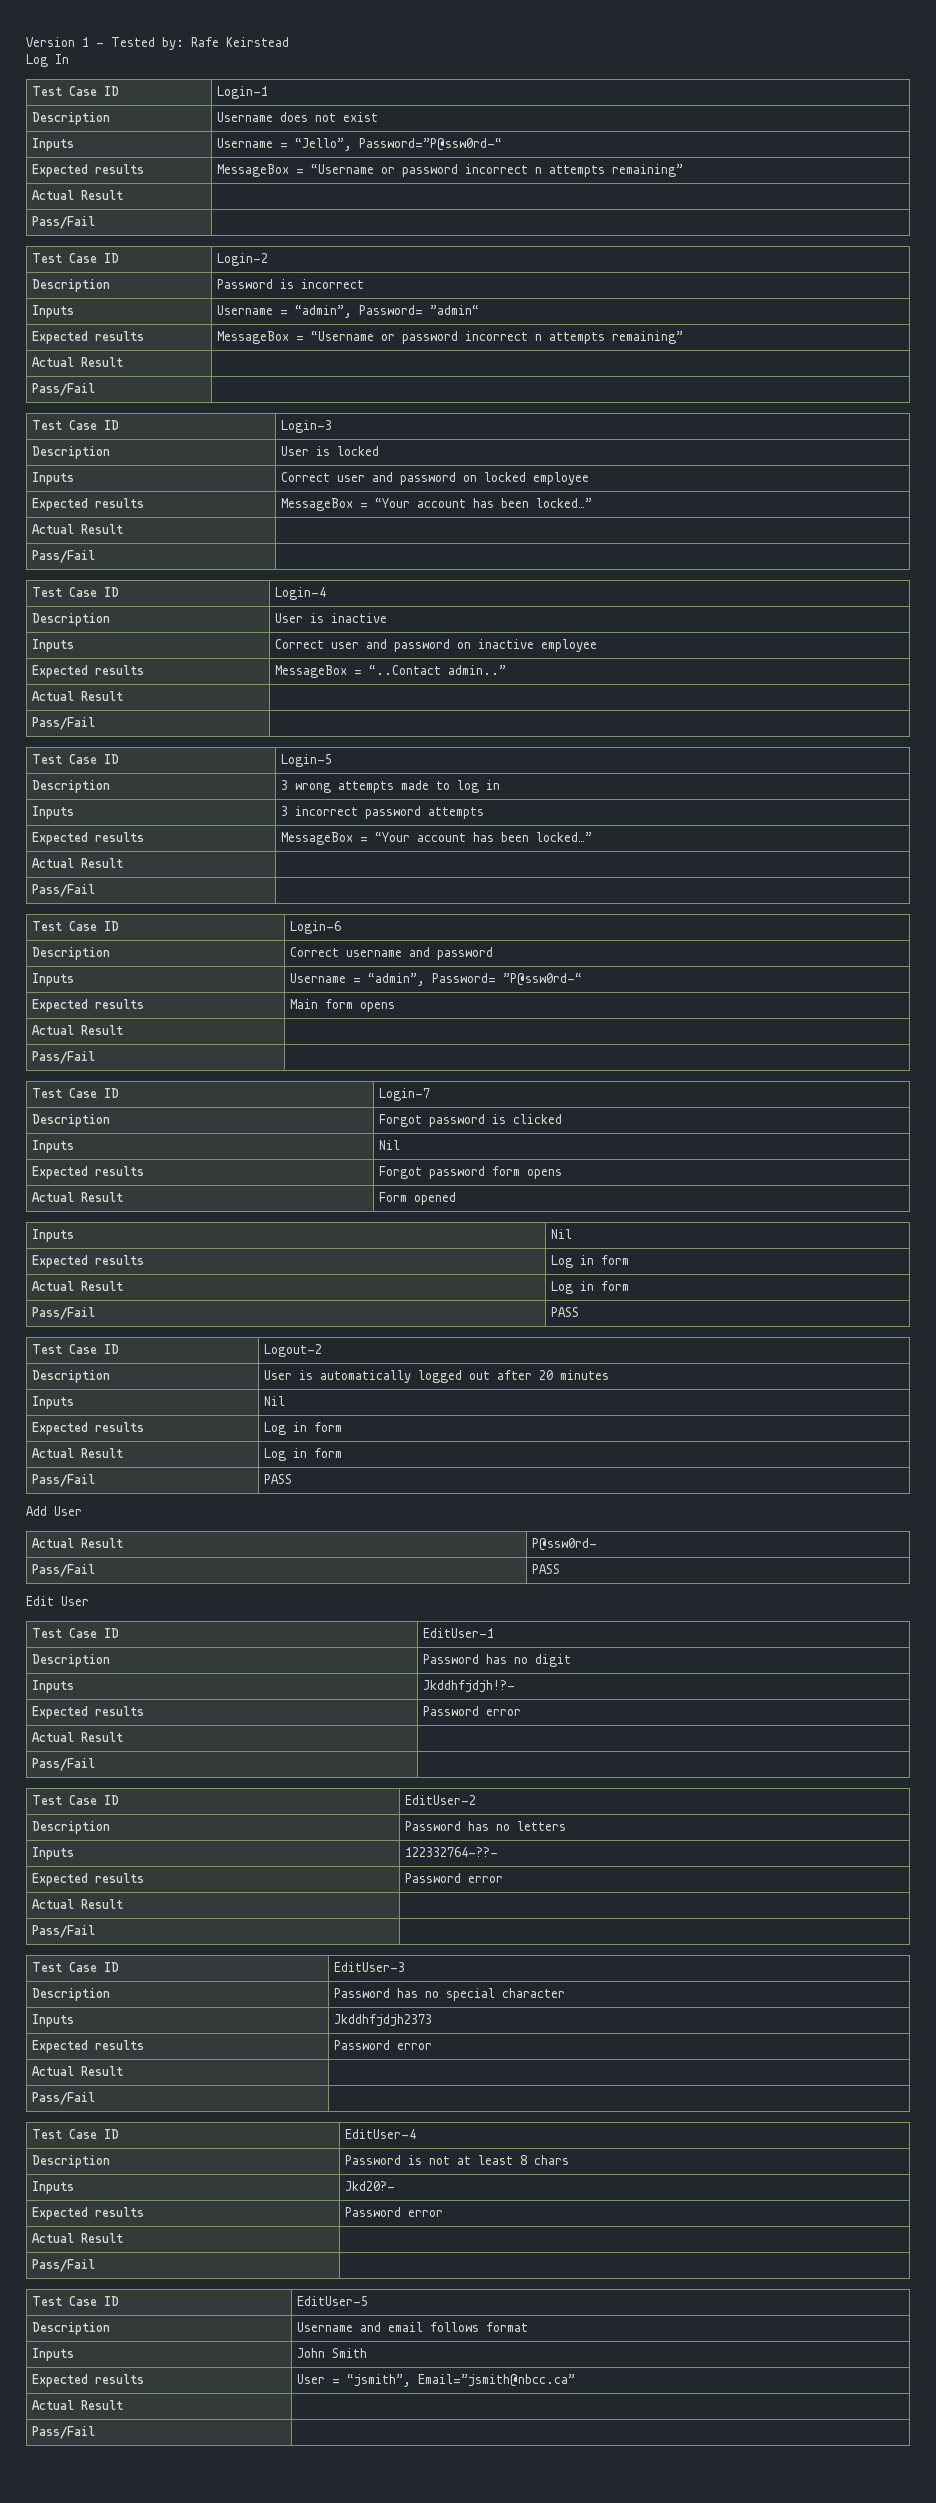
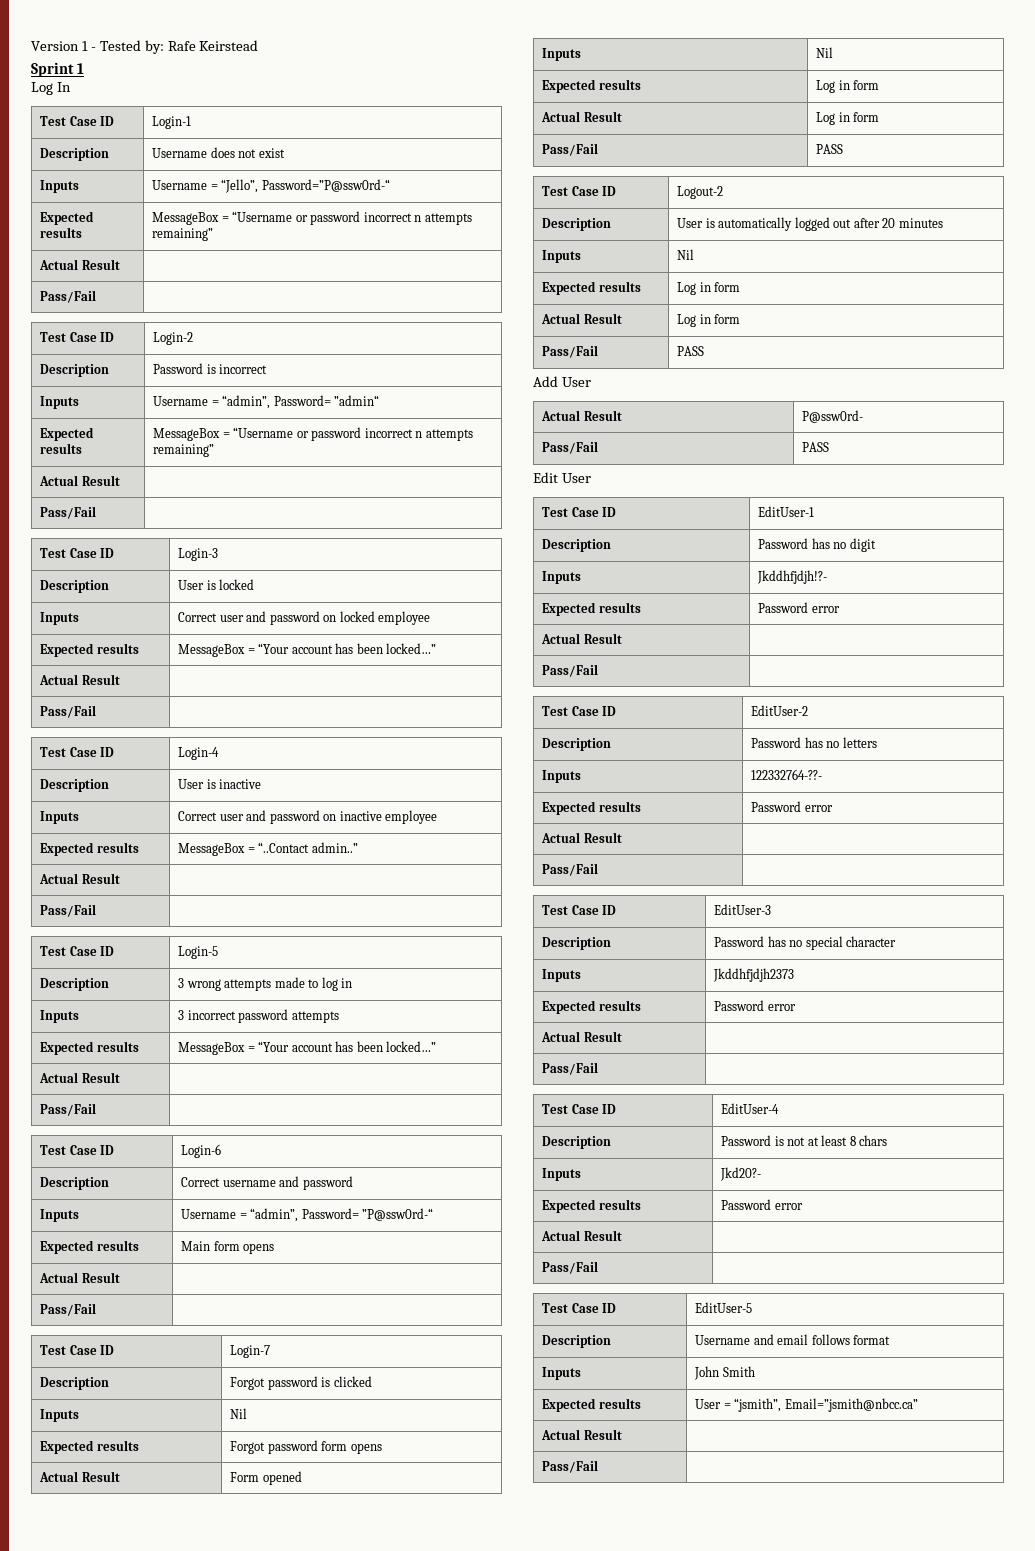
+ Sprint 1

